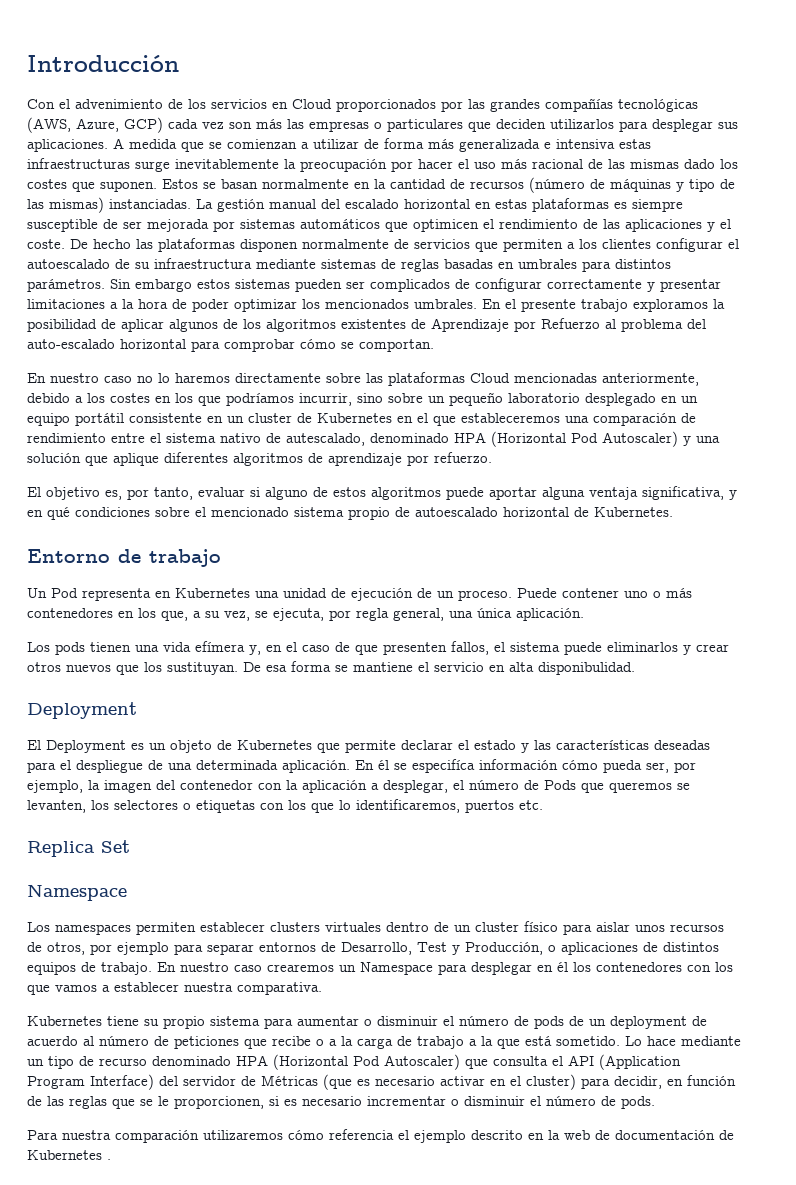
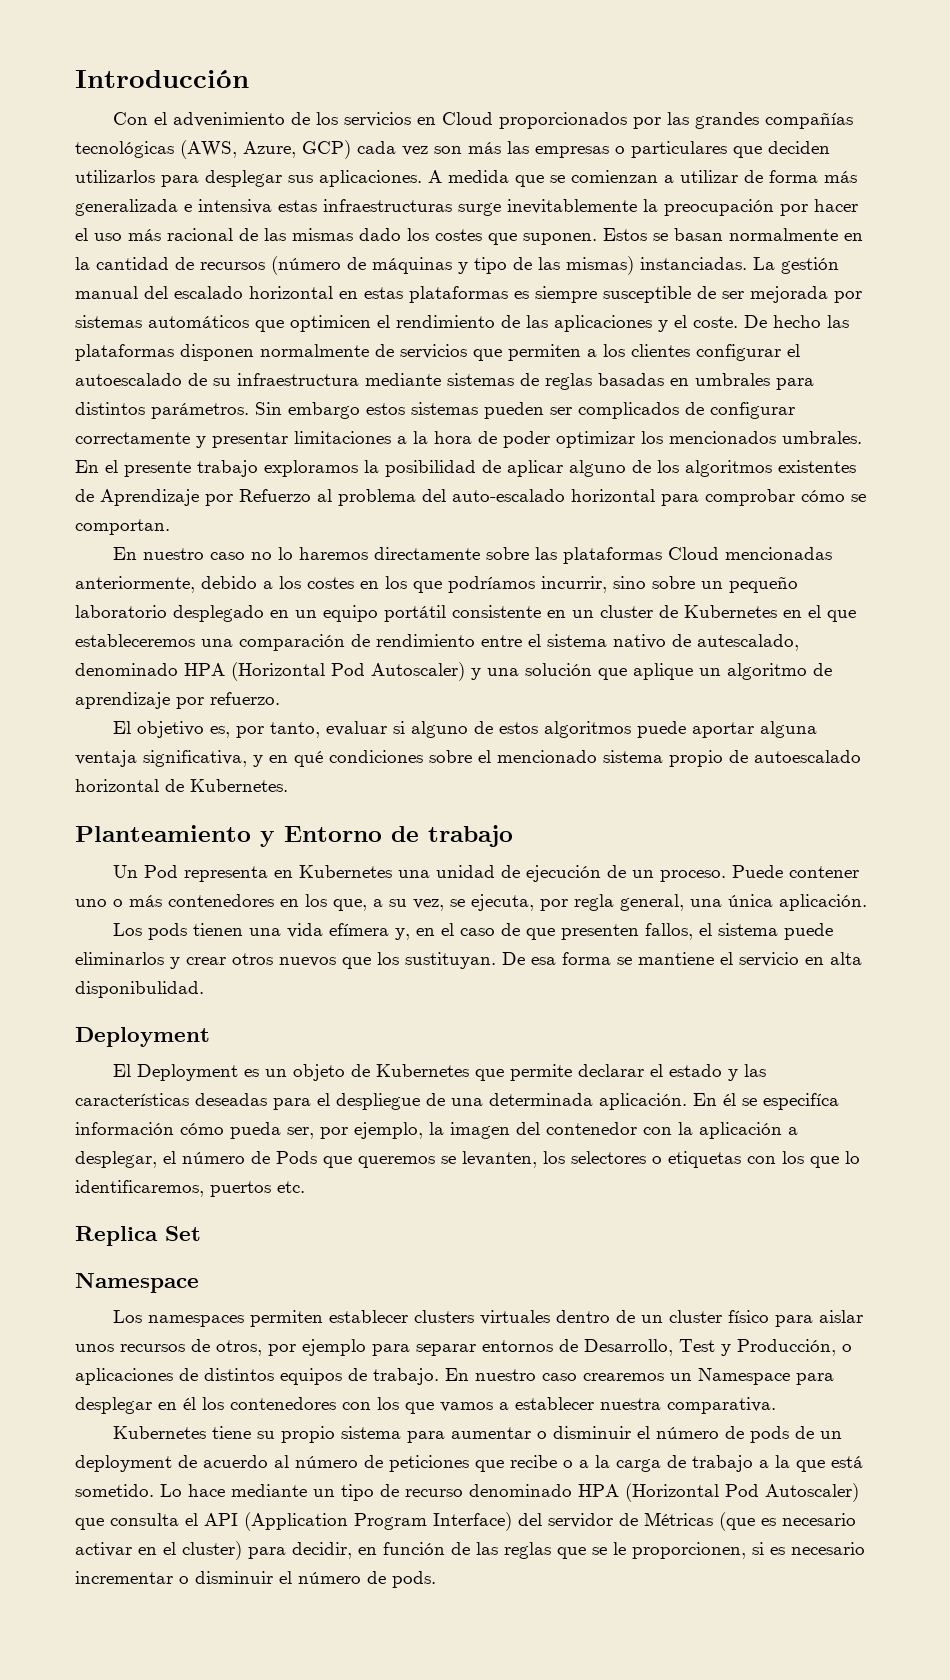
- En el presente trabajo exploramos la posibilidad de aplicar algunos de los algoritmos existentes de Aprendizaje por Refuerzo al problema del auto-escalado horizontal para comprobar cómo se comportan.
+ En el presente trabajo exploramos la posibilidad de aplicar alguno de los algoritmos existentes de Aprendizaje por Refuerzo al problema del auto-escalado horizontal para comprobar cómo se comportan.
- En nuestro caso no lo haremos directamente sobre las plataformas Cloud mencionadas anteriormente, debido a los costes en los que podríamos incurrir, sino sobre un pequeño laboratorio desplegado en un equipo portátil consistente en un cluster de Kubernetes en el que estableceremos una comparación de rendimiento entre el sistema nativo de autescalado, denominado HPA (Horizontal Pod Autoscaler) y una solución que aplique diferentes algoritmos de aprendizaje por refuerzo.
+ En nuestro caso no lo haremos directamente sobre las plataformas Cloud mencionadas anteriormente, debido a los costes en los que podríamos incurrir, sino sobre un pequeño laboratorio desplegado en un equipo portátil consistente en un cluster de Kubernetes en el que estableceremos una comparación de rendimiento entre el sistema nativo de autescalado, denominado HPA (Horizontal Pod Autoscaler) y una solución que aplique un algoritmo de aprendizaje por refuerzo.
- Entorno de trabajo
+ Planteamiento y Entorno de trabajo
- Para nuestra comparación utilizaremos cómo referencia el ejemplo descrito en la web de documentación de Kubernetes .

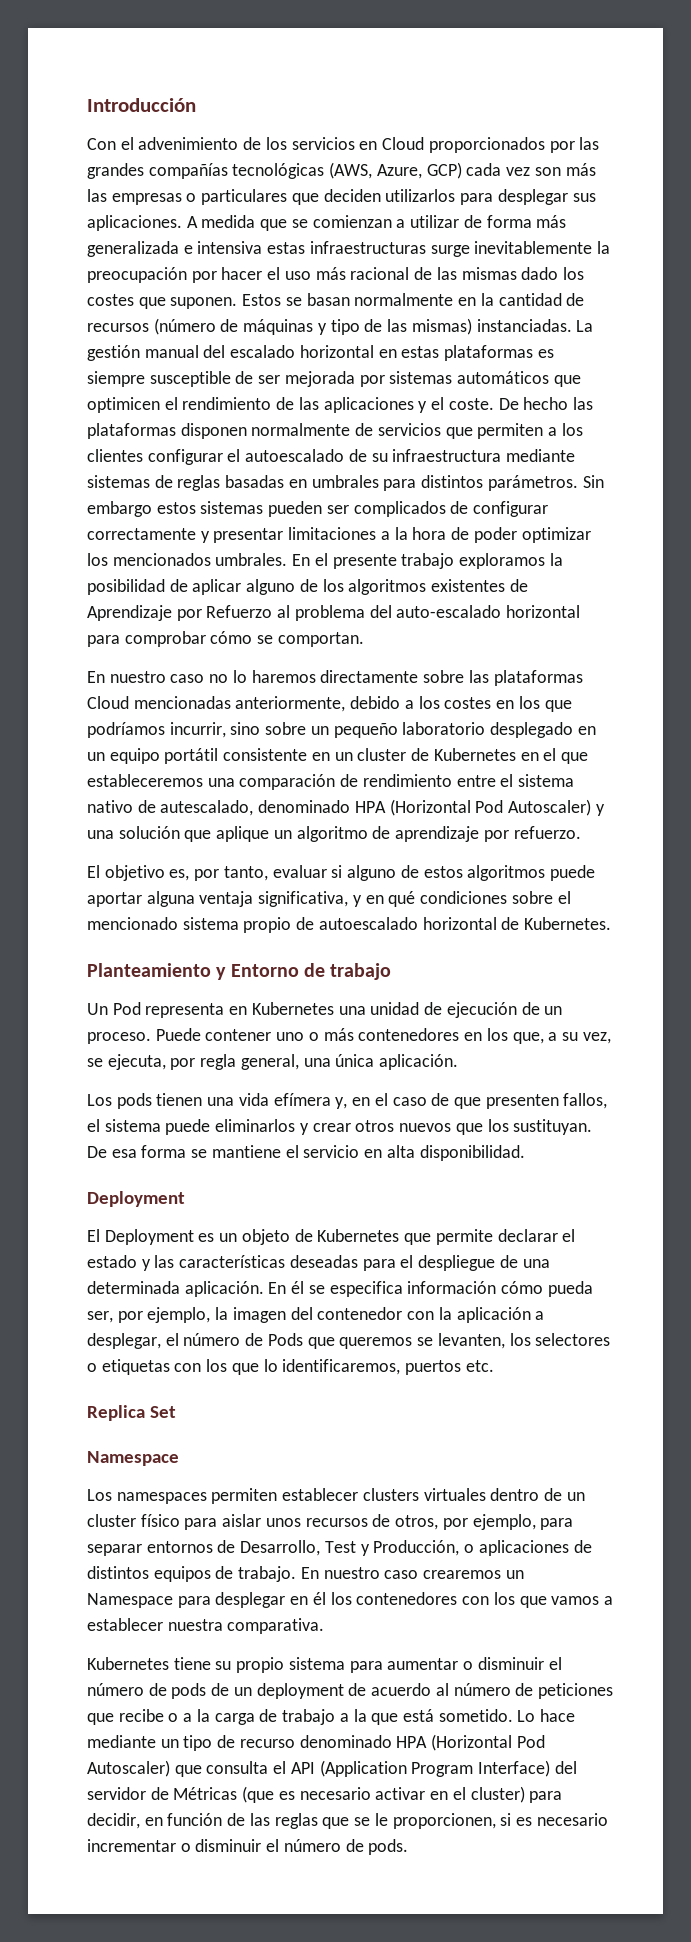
- De esa forma se mantiene el servicio en alta disponibulidad.
+ De esa forma se mantiene el servicio en alta disponibilidad.
- En él se especifíca información cómo pueda ser, por ejemplo, la imagen del contenedor con la aplicación a desplegar, el número de Pods que queremos se levanten, los selectores o etiquetas con los que lo identificaremos, puertos etc.
+ En él se especifica información cómo pueda ser, por ejemplo, la imagen del contenedor con la aplicación a desplegar, el número de Pods que queremos se levanten, los selectores o etiquetas con los que lo identificaremos, puertos etc.
- Los namespaces permiten establecer clusters virtuales dentro de un cluster físico para aislar unos recursos de otros, por ejemplo para separar entornos de Desarrollo, Test y Producción, o aplicaciones de distintos equipos de trabajo.
+ Los namespaces permiten establecer clusters virtuales dentro de un cluster físico para aislar unos recursos de otros, por ejemplo, para separar entornos de Desarrollo, Test y Producción, o aplicaciones de distintos equipos de trabajo.

